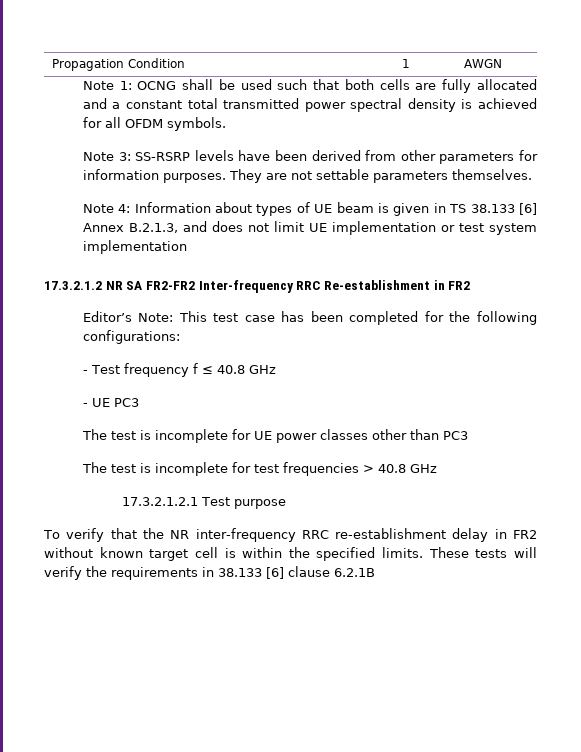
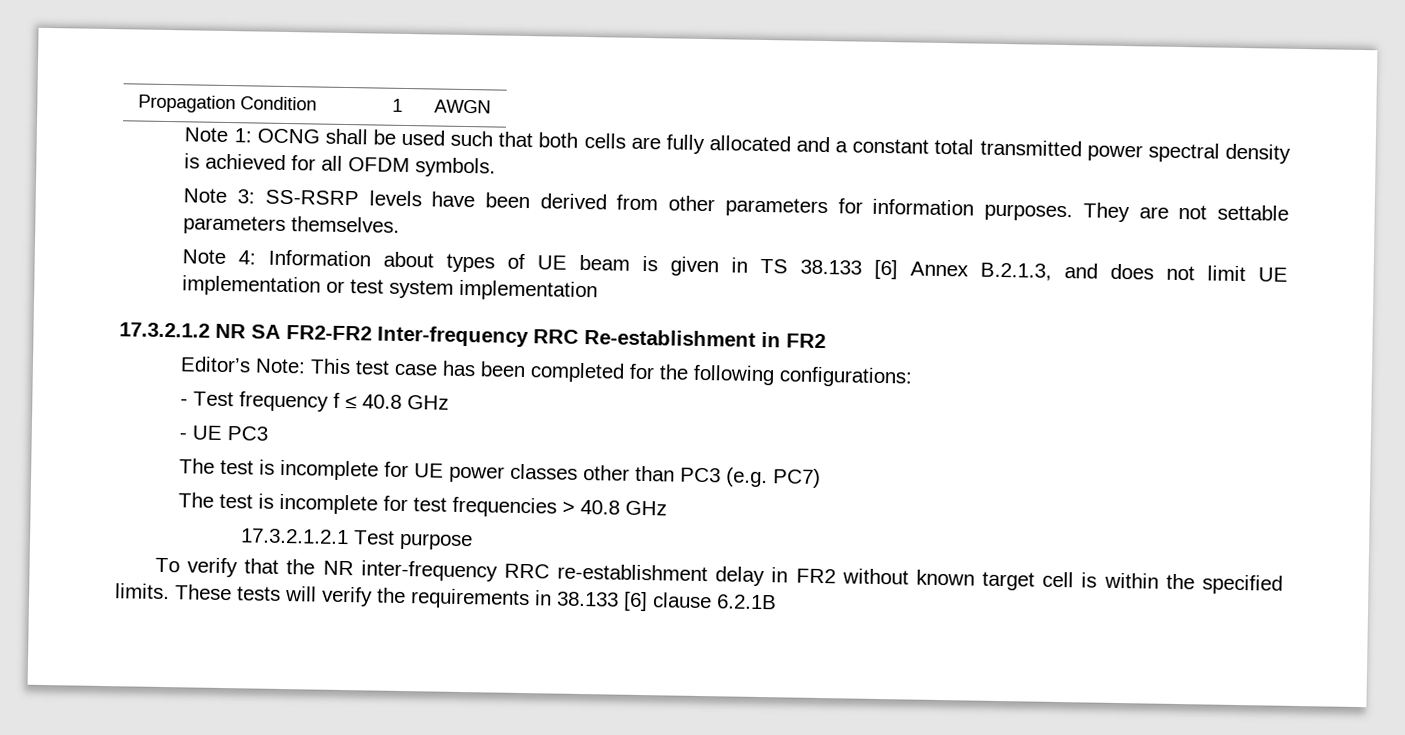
- The test is incomplete for UE power classes other than PC3
+ The test is incomplete for UE power classes other than PC3 (e.g. PC7)

